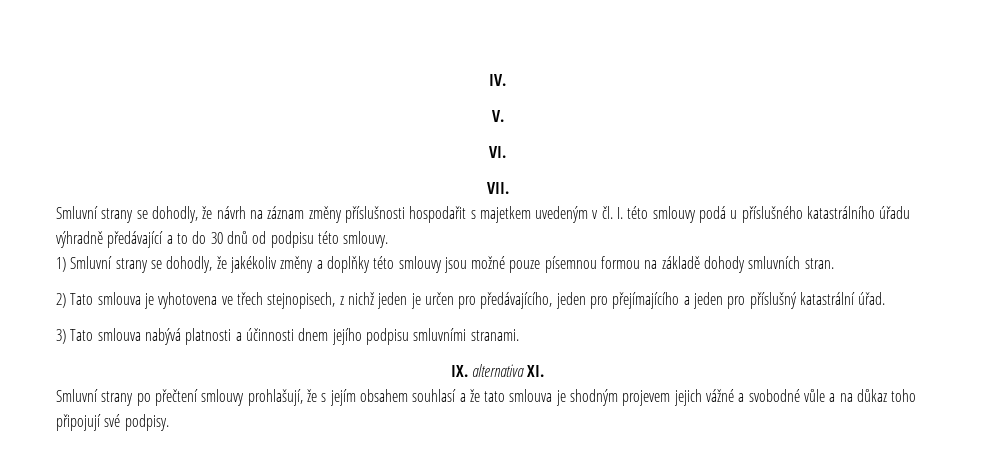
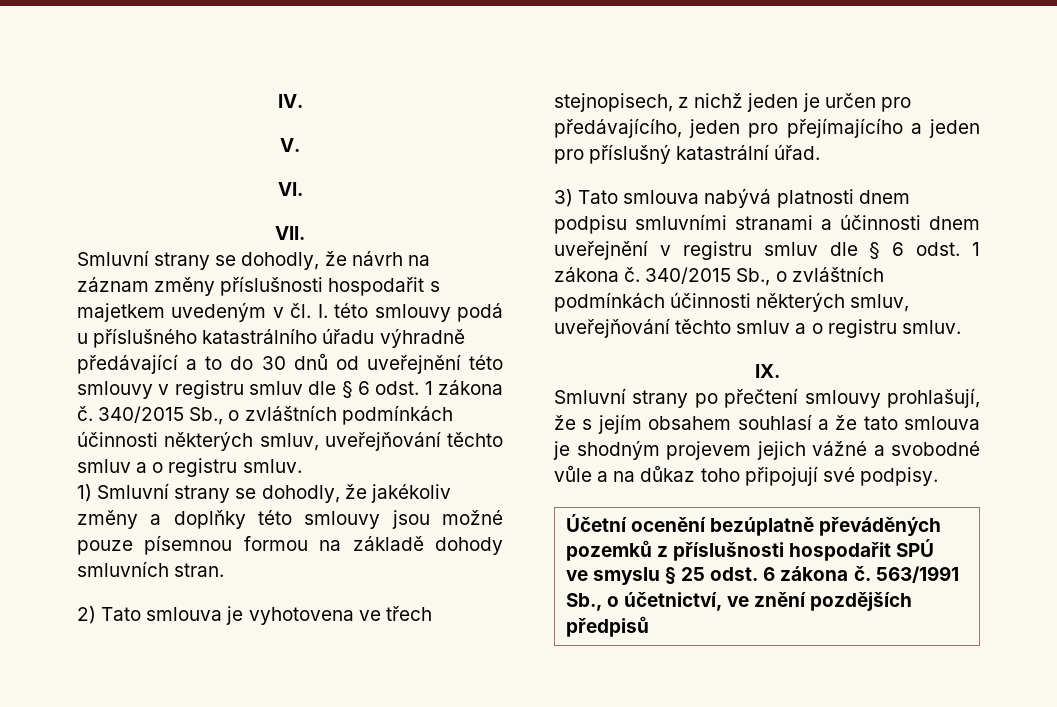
- Smluvní strany se dohodly, že návrh na záznam změny příslušnosti hospodařit s majetkem uvedeným v čl. I. této smlouvy podá u příslušného katastrálního úřadu výhradně předávající a to do 30 dnů od podpisu této smlouvy.
+ Smluvní strany se dohodly, že návrh na záznam změny příslušnosti hospodařit s majetkem uvedeným v čl. I. této smlouvy podá u příslušného katastrálního úřadu výhradně předávající a to do 30 dnů od uveřejnění této smlouvy v registru smluv dle § 6 odst. 1 zákona č. 340/2015 Sb., o zvláštních podmínkách účinnosti některých smluv, uveřejňování těchto smluv a o registru smluv.
- 3) Tato smlouva nabývá platnosti a účinnosti dnem jejího podpisu smluvními stranami.
+ 3) Tato smlouva nabývá platnosti dnem podpisu smluvními stranami a účinnosti dnem uveřejnění v registru smluv dle § 6 odst. 1 zákona č. 340/2015 Sb., o zvláštních podmínkách účinnosti některých smluv, uveřejňování těchto smluv a o registru smluv.
- IX. alternativa XI.
+ IX.
+ Účetní ocenění bezúplatně převáděných pozemků z příslušnosti hospodařit SPÚ
+ ve smyslu § 25 odst. 6 zákona č. 563/1991 Sb., o účetnictví, ve znění pozdějších předpisů

